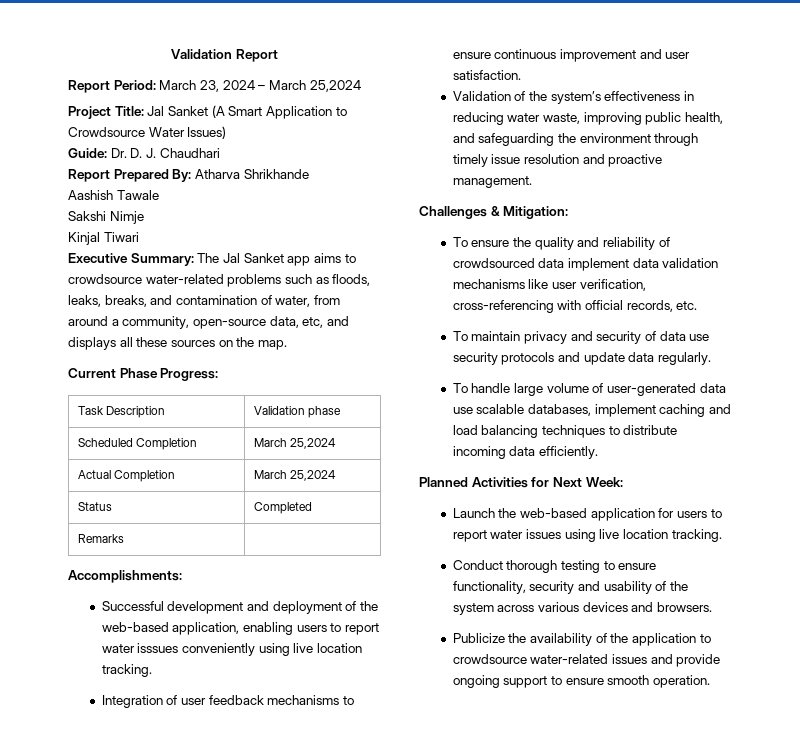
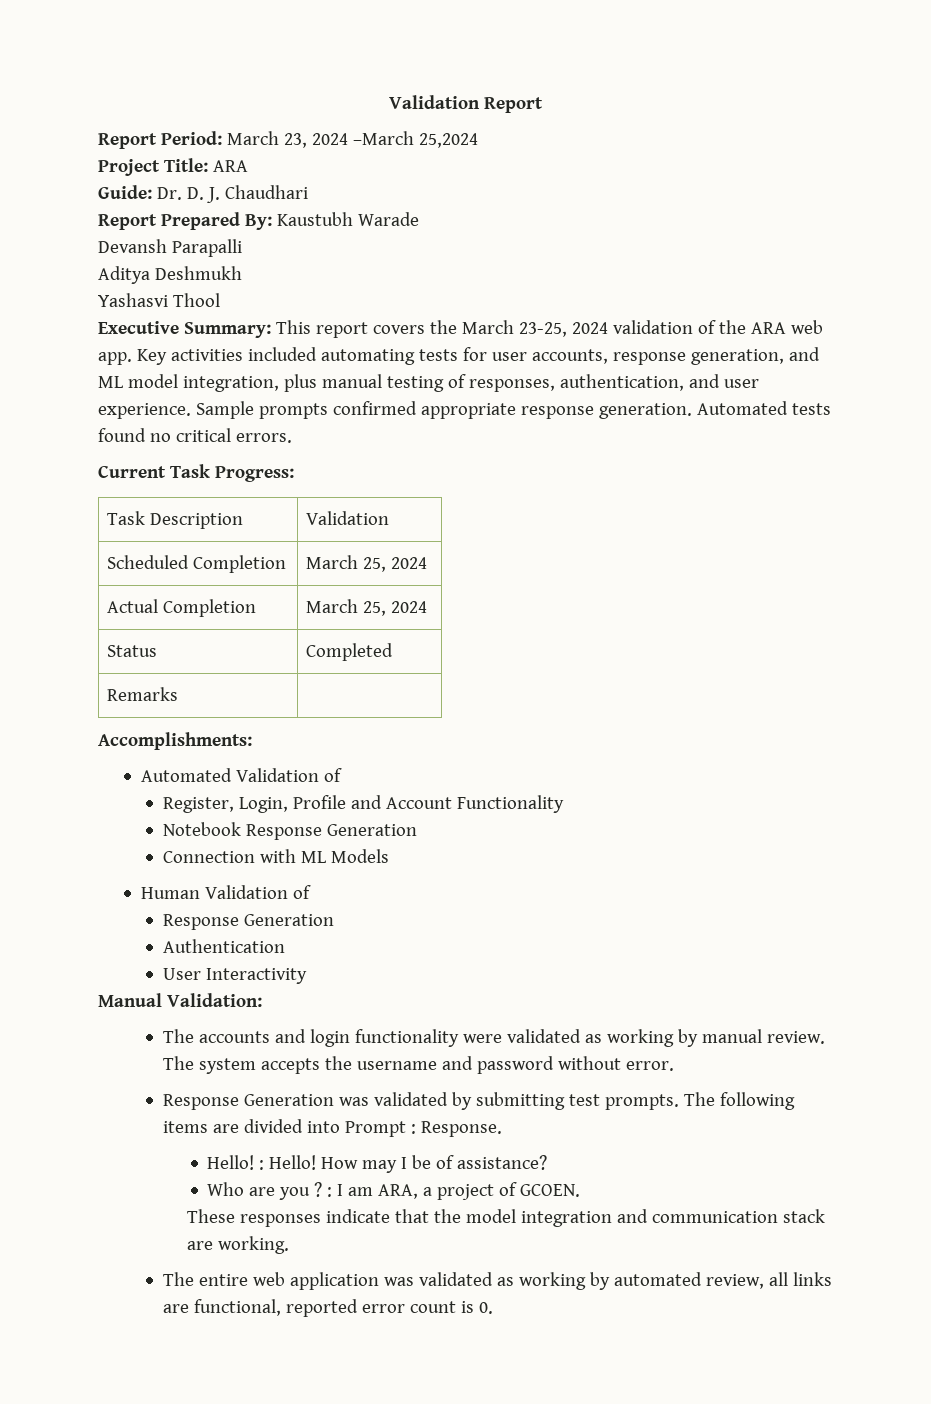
- Report Period: March 23, 2024 – March 25,2024
+ Report Period: March 23, 2024 –March 25,2024
- Project Title: Jal Sanket (A Smart Application to Crowdsource Water Issues)
+ Project Title: ARA
- Report Prepared By: Atharva Shrikhande
- Aashish Tawale
- Sakshi Nimje
- Kinjal Tiwari
- Executive Summary: The Jal Sanket app aims to crowdsource water-related problems such as floods, leaks, breaks, and contamination of water, from around a community, open-source data, etc, and displays all these sources on the map.
+ Report Prepared By: Kaustubh Warade
+ Devansh Parapalli
+ Aditya Deshmukh
+ Yashasvi Thool
+ Executive Summary: This report covers the March 23-25, 2024 validation of the ARA web app. Key activities included automating tests for user accounts, response generation, and ML model integration, plus manual testing of responses, authentication, and user experience. Sample prompts confirmed appropriate response generation. Automated tests found no critical errors.
- Current Phase Progress:
+ Current Task Progress:
- Task Description | Validation phase
+ Task Description | Validation
- Scheduled Completion | March 25,2024
+ Scheduled Completion | March 25, 2024
- Actual Completion | March 25,2024
+ Actual Completion | March 25, 2024
- Successful development and deployment of the web-based application, enabling users to report water isssues conveniently using live location tracking.
- Integration of user feedback mechanisms to ensure continuous improvement and user satisfaction.
- Validation of the system’s effectiveness in reducing water waste, improving public health, and safeguarding the environment through timely issue resolution and proactive management.
- Challenges & Mitigation:
- To ensure the quality and reliability of crowdsourced data implement data validation mechanisms like user verification, cross-referencing with official records, etc.
- To maintain privacy and security of data use security protocols and update data regularly.
- To handle large volume of user-generated data use scalable databases, implement caching and load balancing techniques to distribute incoming data efficiently.
- Planned Activities for Next Week:
- Launch the web-based application for users to report water issues using live location tracking.
- Conduct thorough testing to ensure functionality, security and usability of the system across various devices and browsers.
- Publicize the availability of the application to crowdsource water-related issues and provide ongoing support to ensure smooth operation.
+ Automated Validation of
+ Register, Login, Profile and Account Functionality
+ Notebook Response Generation
+ Connection with ML Models
+ Human Validation of
+ Response Generation
+ Authentication
+ User Interactivity
+ Manual Validation:
+ The accounts and login functionality were validated as working by manual review. The system accepts the username and password without error.
+ Response Generation was validated by submitting test prompts. The following items are divided into Prompt : Response.
+ Hello! : Hello! How may I be of assistance?
+ Who are you ? : I am ARA, a project of GCOEN.
+ These responses indicate that the model integration and communication stack are working.
+ The entire web application was validated as working by automated review, all links are functional, reported error count is 0.

